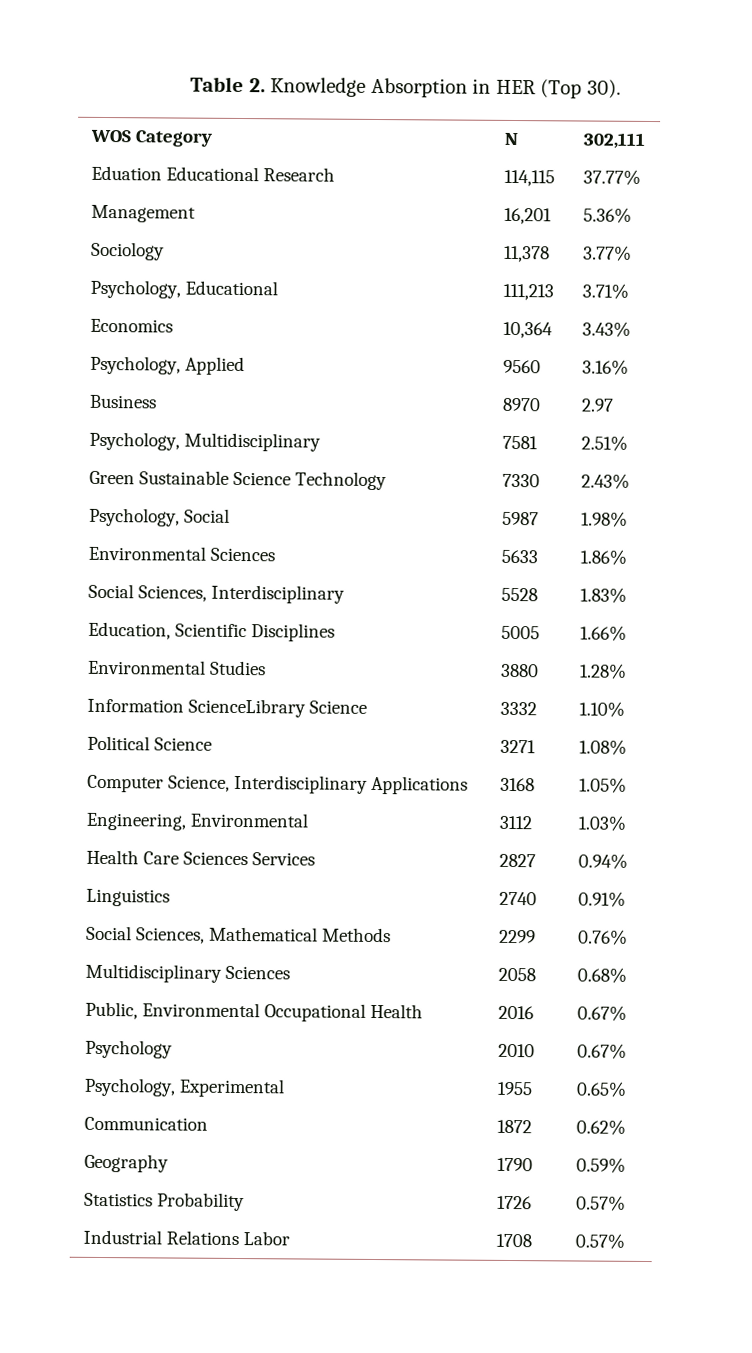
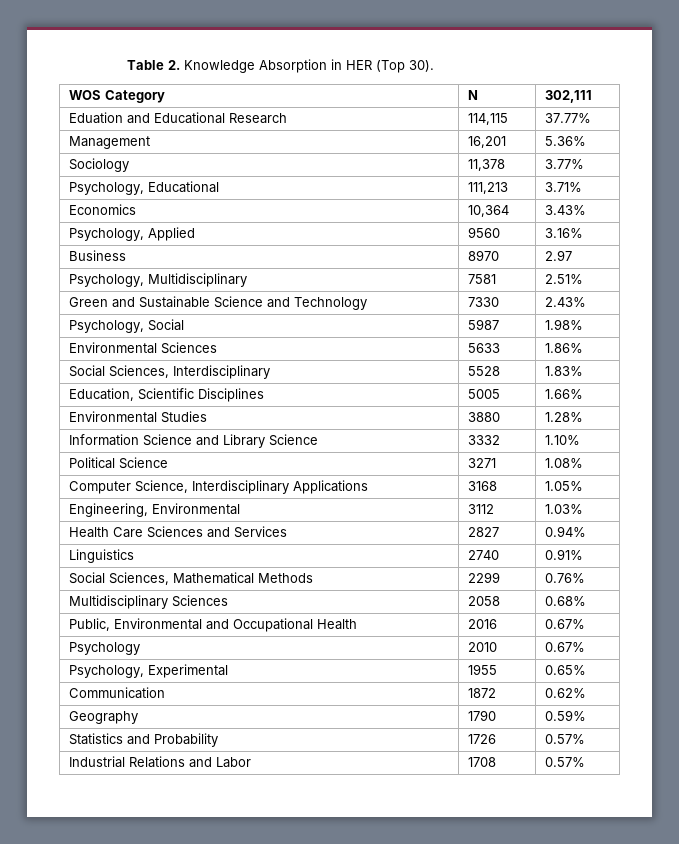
- Eduation Educational Research | 114,115 | 37.77%
+ Eduation and Educational Research | 114,115 | 37.77%
- Green Sustainable Science Technology | 7330 | 2.43%
+ Green and Sustainable Science and Technology | 7330 | 2.43%
- Information ScienceLibrary Science | 3332 | 1.10%
+ Information Science and Library Science | 3332 | 1.10%
- Health Care Sciences Services | 2827 | 0.94%
+ Health Care Sciences and Services | 2827 | 0.94%
- Public, Environmental Occupational Health | 2016 | 0.67%
+ Public, Environmental and Occupational Health | 2016 | 0.67%
- Statistics Probability | 1726 | 0.57%
+ Statistics and Probability | 1726 | 0.57%
- Industrial Relations Labor | 1708 | 0.57%
+ Industrial Relations and Labor | 1708 | 0.57%

